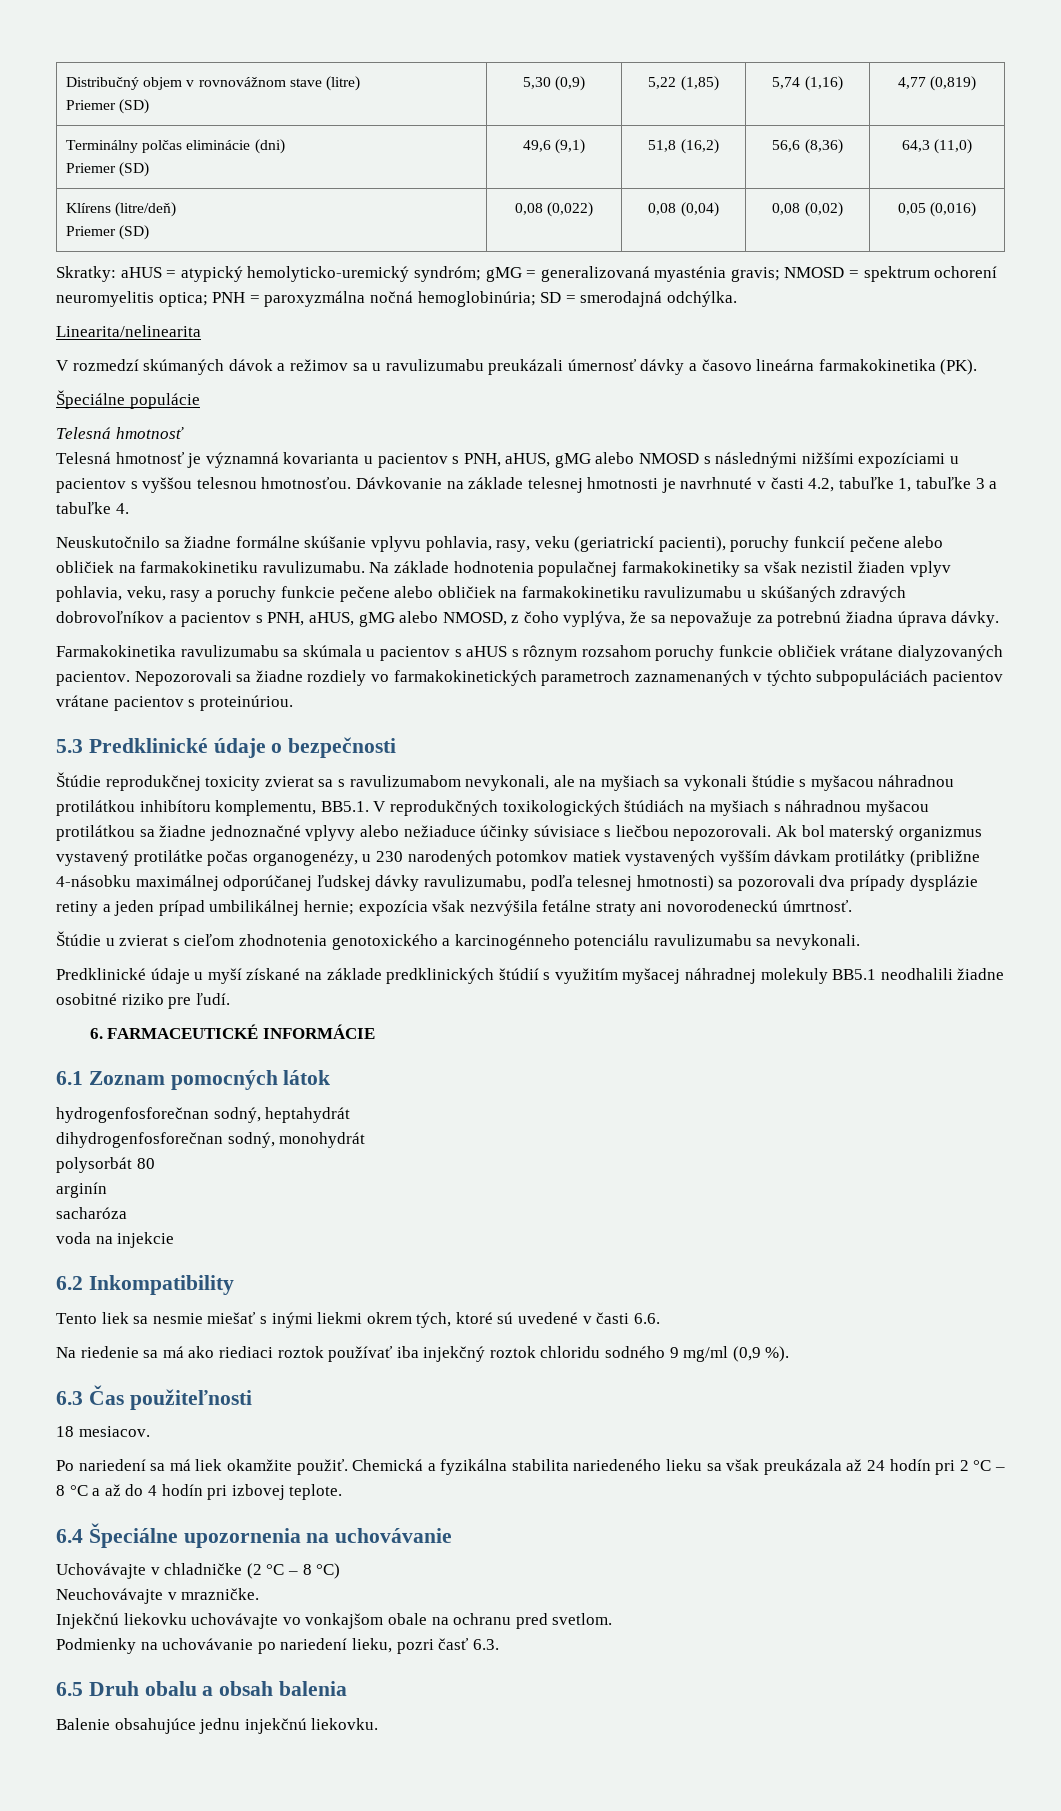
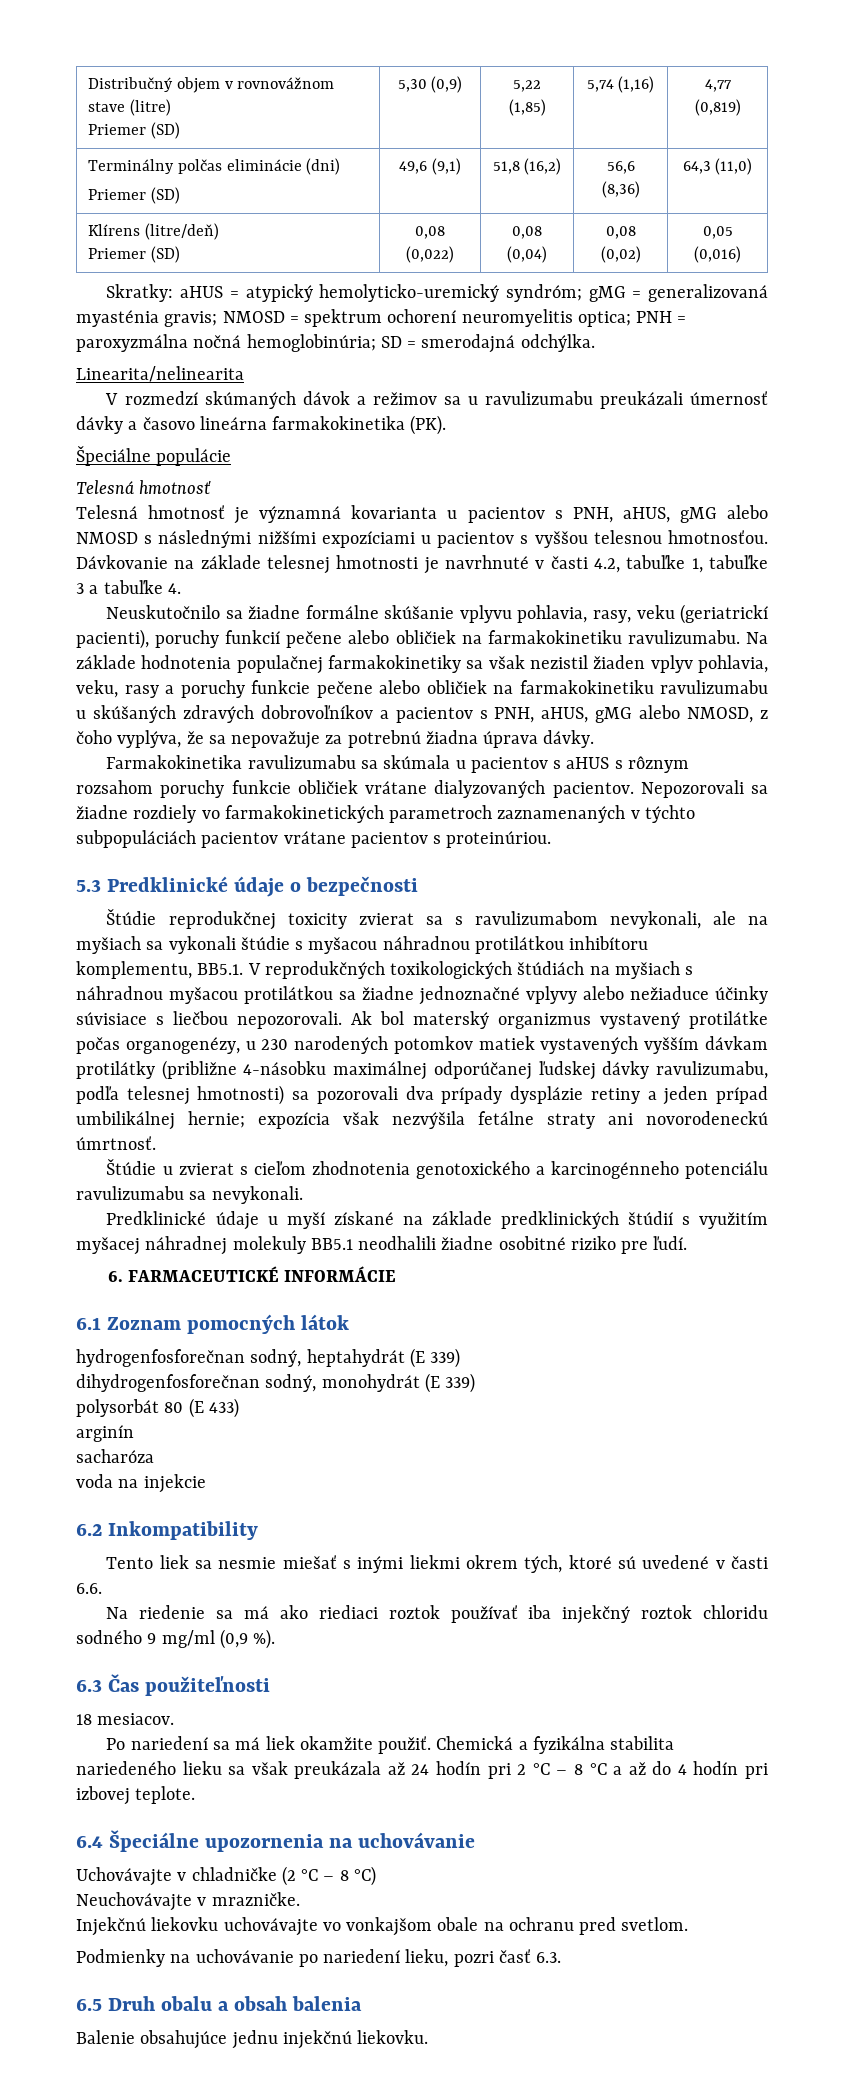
- hydrogenfosforečnan sodný, heptahydrát
+ hydrogenfosforečnan sodný, heptahydrát (E 339)
- dihydrogenfosforečnan sodný, monohydrát
+ dihydrogenfosforečnan sodný, monohydrát (E 339)
- polysorbát 80
+ polysorbát 80 (E 433)

